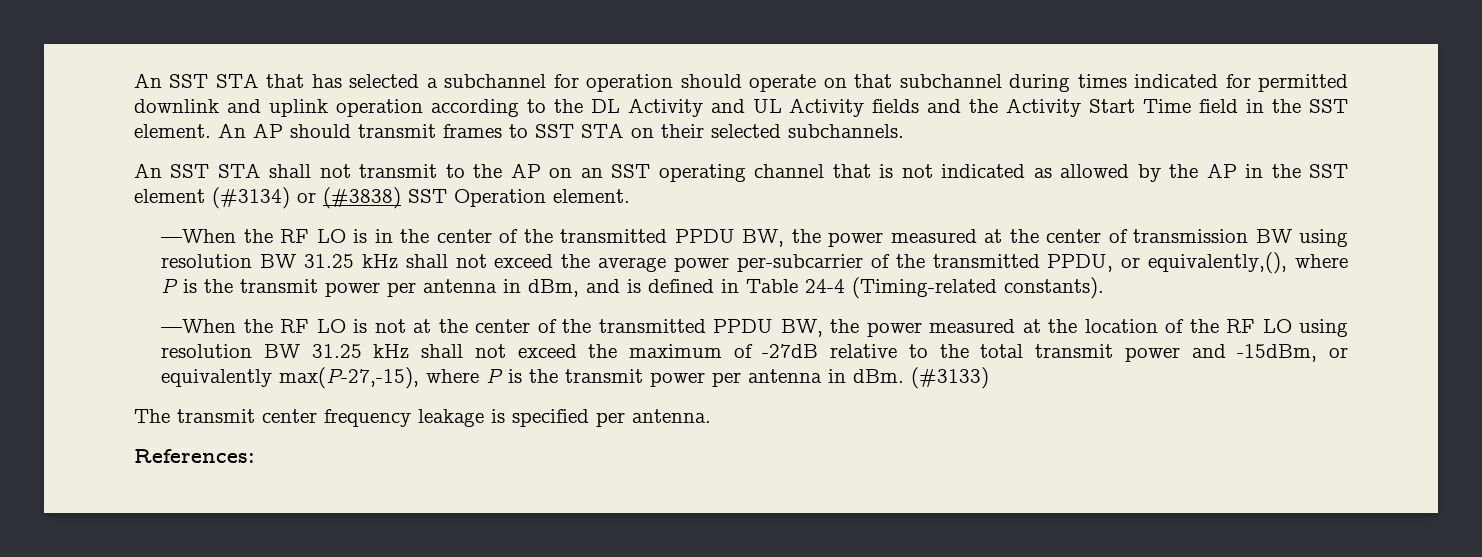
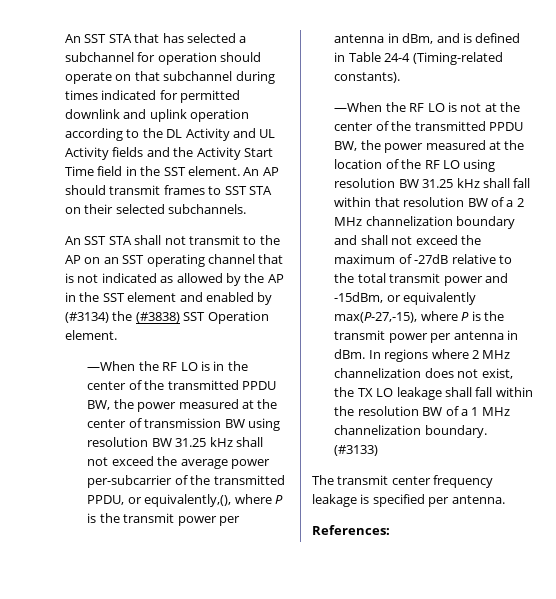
- An SST STA shall not transmit to the AP on an SST operating channel that is not indicated as allowed by the AP in the SST element (#3134) or (#3838) SST Operation element.
+ An SST STA shall not transmit to the AP on an SST operating channel that is not indicated as allowed by the AP in the SST element and enabled by (#3134) the (#3838) SST Operation element.
- —When the RF LO is not at the center of the transmitted PPDU BW, the power measured at the location of the RF LO using resolution BW 31.25 kHz shall not exceed the maximum of -27dB relative to the total transmit power and -15dBm, or equivalently max(P-27,-15), where P is the transmit power per antenna in dBm.
+ —When the RF LO is not at the center of the transmitted PPDU BW, the power measured at the location of the RF LO using resolution BW 31.25 kHz shall fall within that resolution BW of a 2 MHz channelization boundary and shall not exceed the maximum of -27dB relative to the total transmit power and -15dBm, or equivalently max(P-27,-15), where P is the transmit power per antenna in dBm.
+ In regions where 2 MHz channelization does not exist, the TX LO leakage shall fall within the resolution BW of a 1 MHz channelization boundary.

